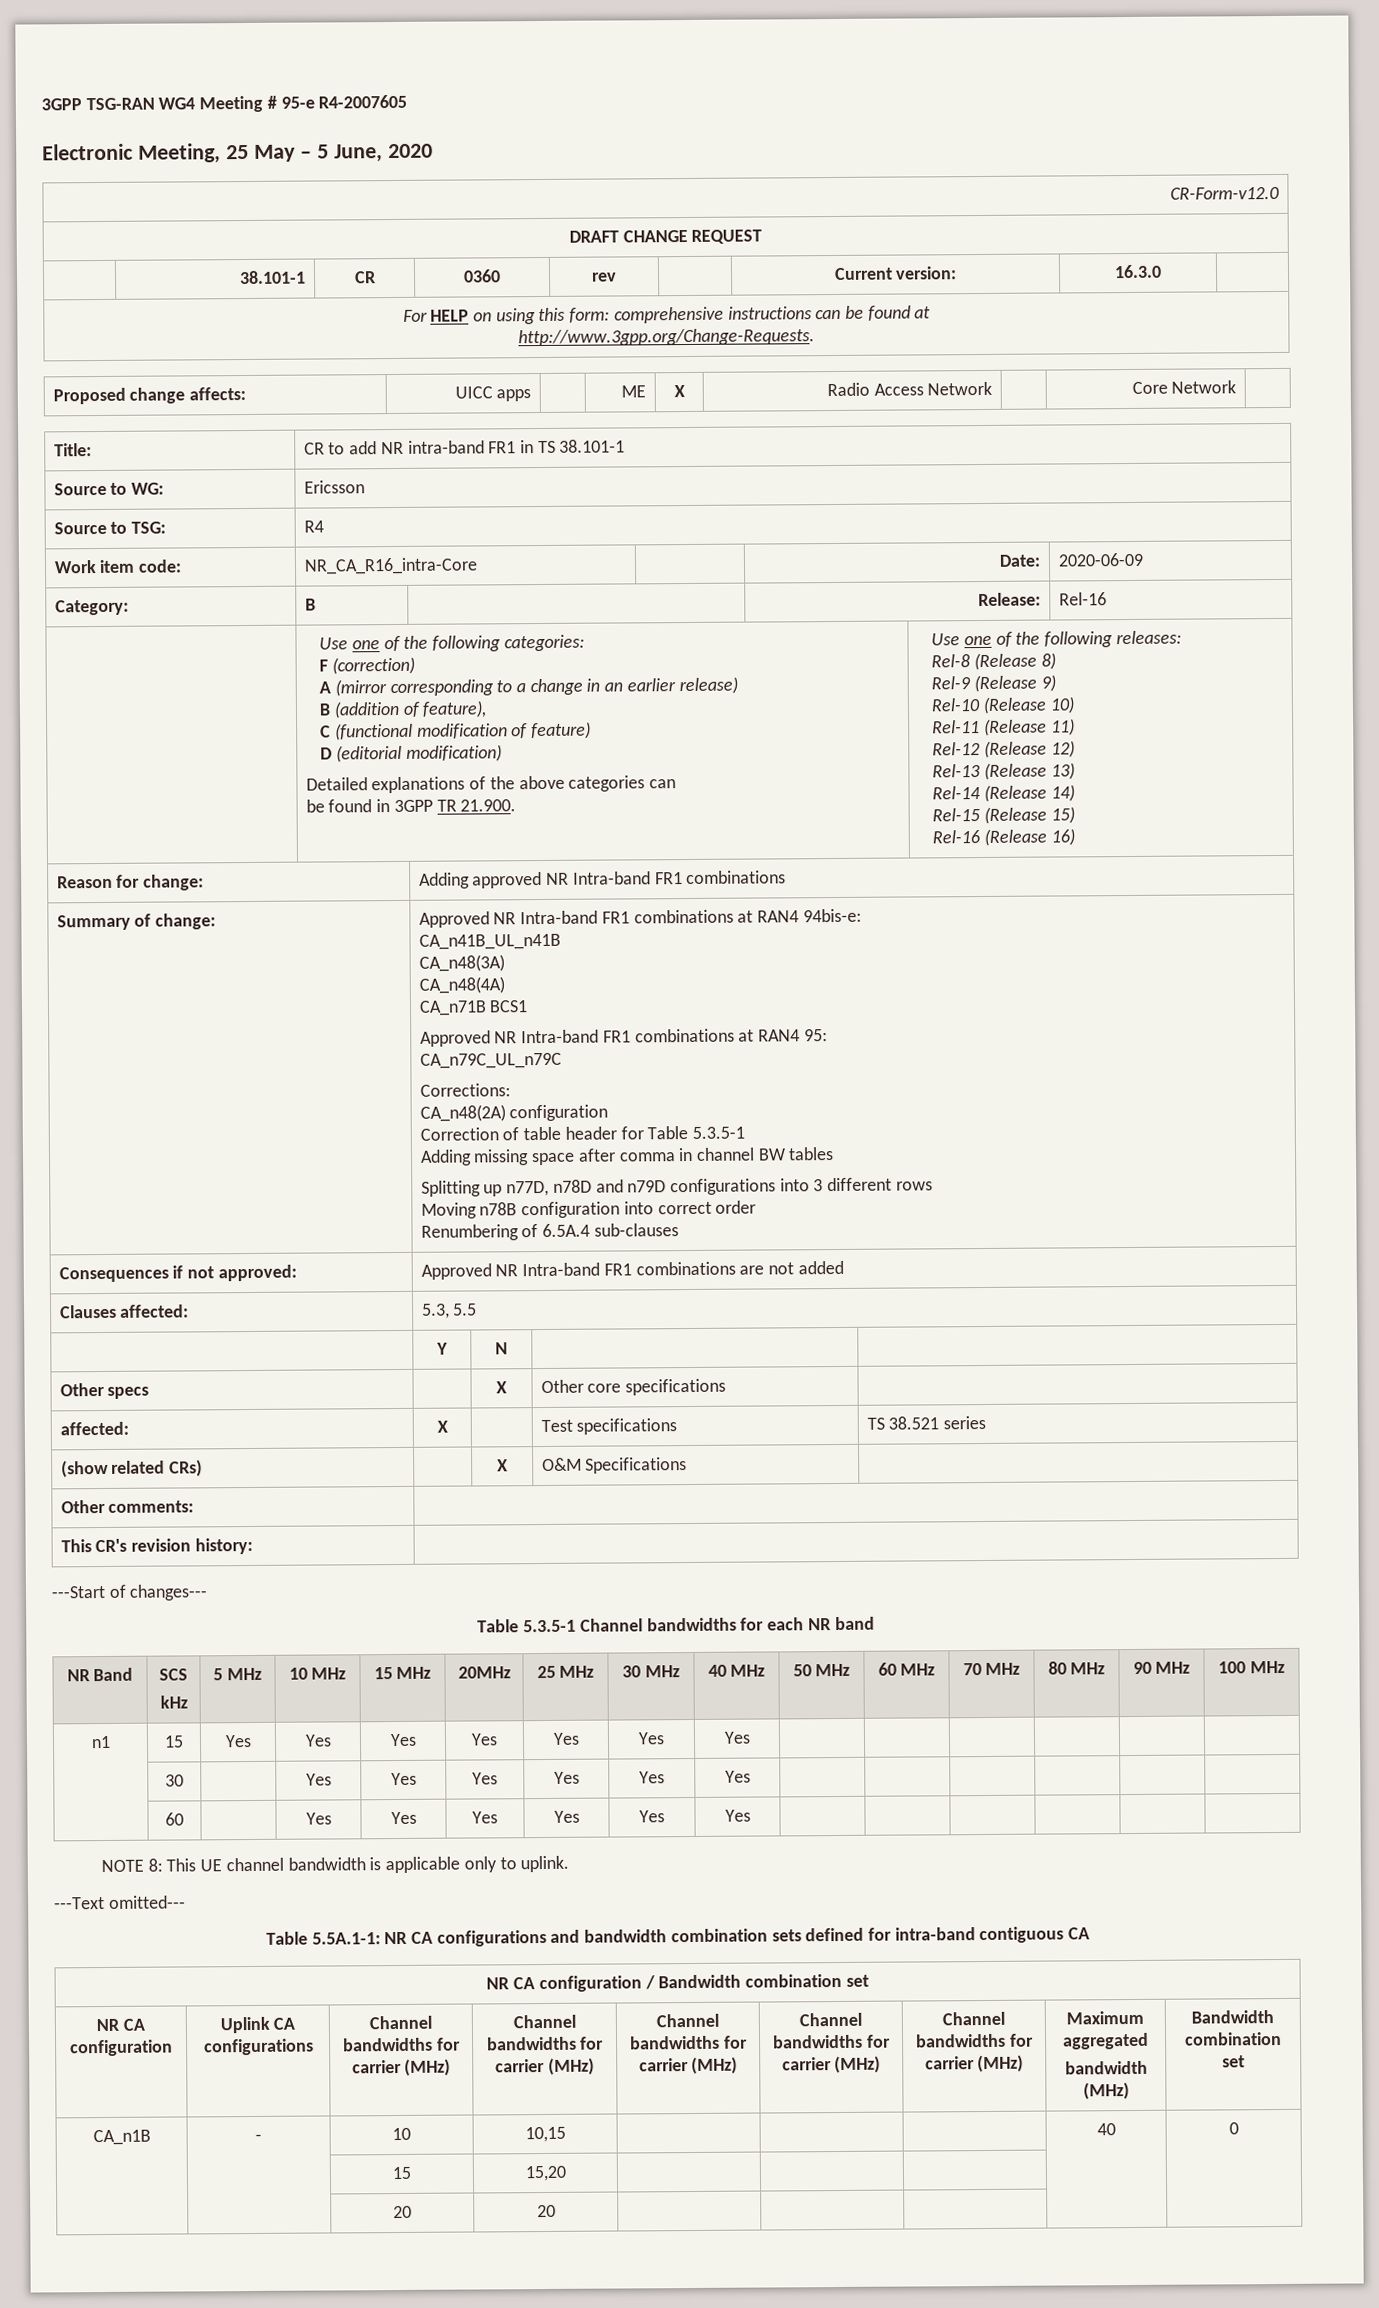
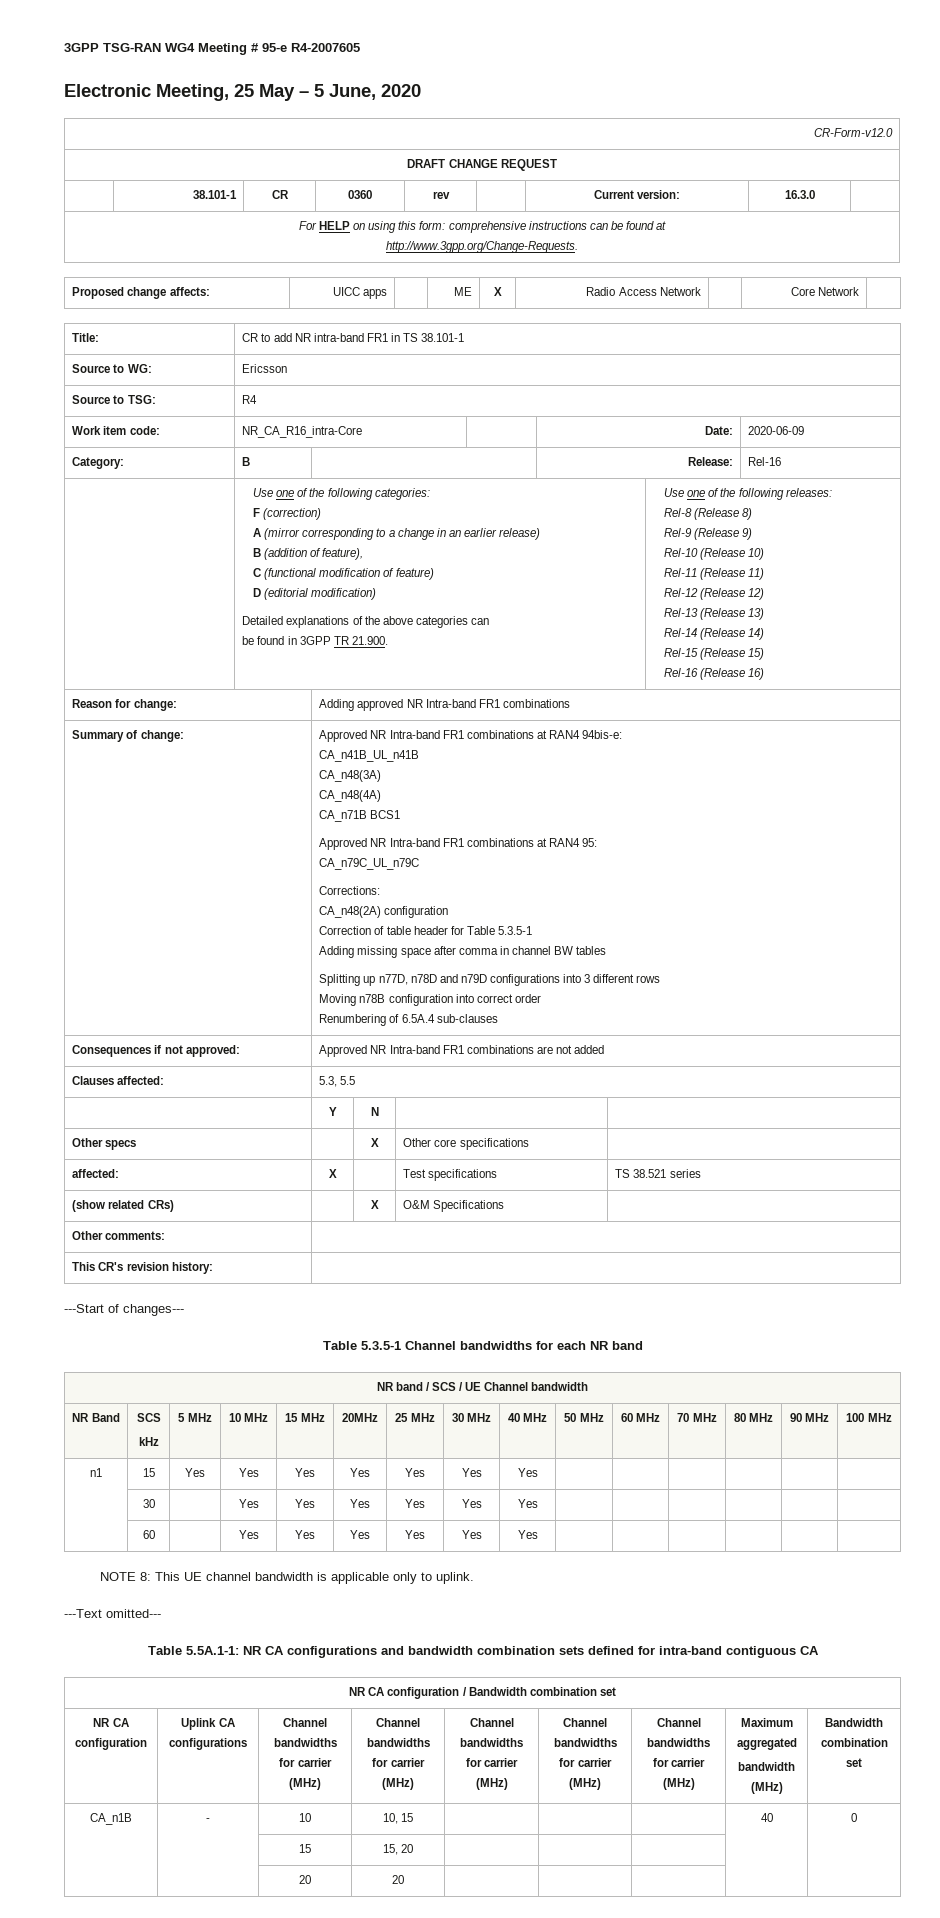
+ NR band / SCS / UE Channel bandwidth
- CA_n1B | - | 10 | 10,15 | | | | 40 | 0
+ CA_n1B | - | 10 | 10, 15 | | | | 40 | 0
- | | 15 | 15,20 | | | | |
+ | | 15 | 15, 20 | | | | |

